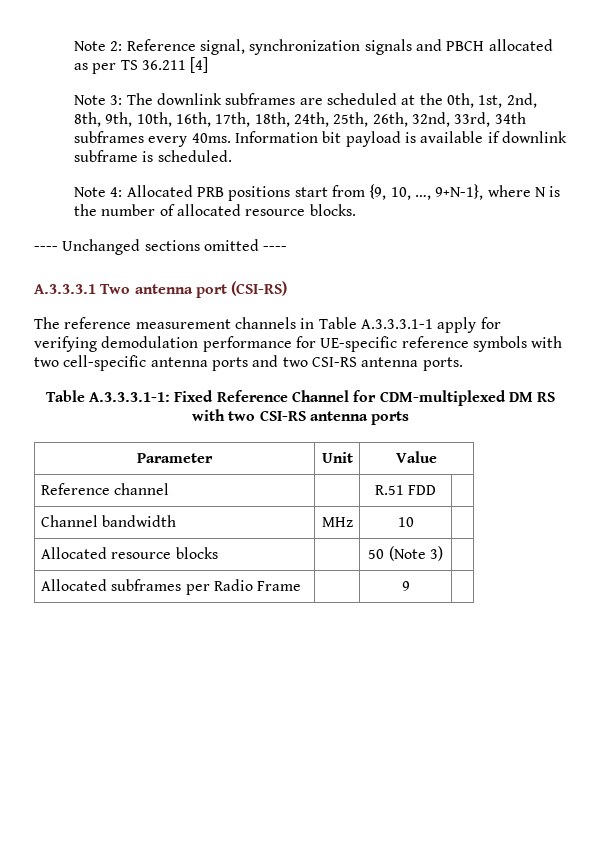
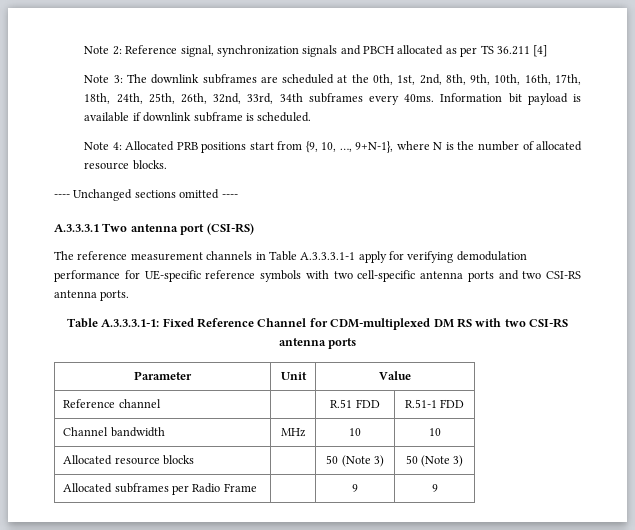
- Reference channel | | R.51 FDD |
+ Reference channel | | R.51 FDD | R.51-1 FDD
- Channel bandwidth | MHz | 10 |
+ Channel bandwidth | MHz | 10 | 10
- Allocated resource blocks | | 50 (Note 3) |
+ Allocated resource blocks | | 50 (Note 3) | 50 (Note 3)
- Allocated subframes per Radio Frame | | 9 |
+ Allocated subframes per Radio Frame | | 9 | 9

